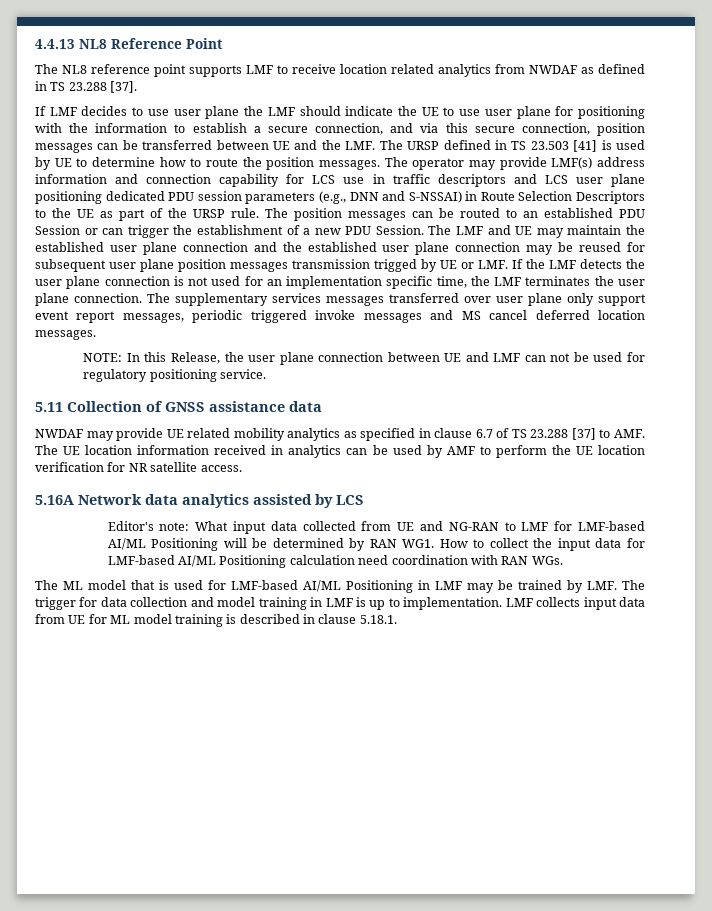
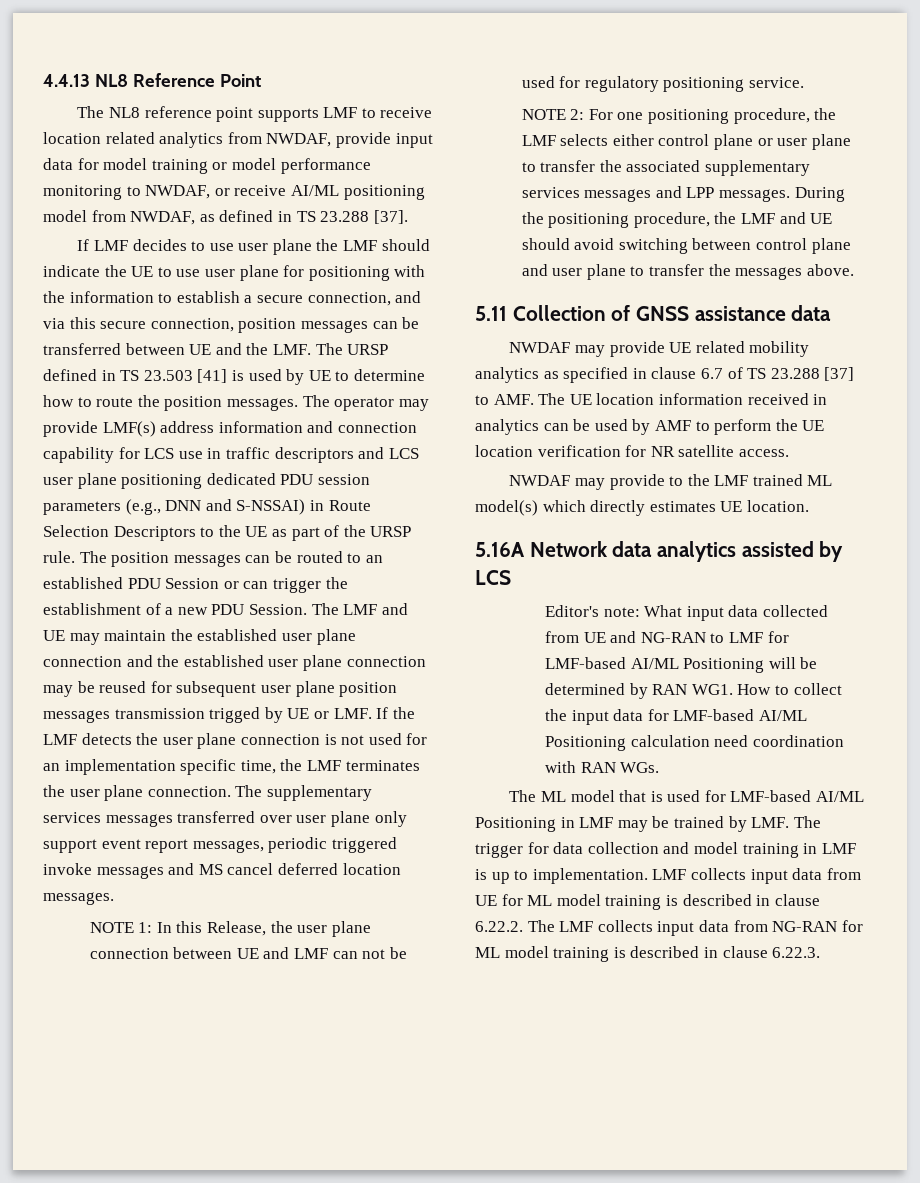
- The NL8 reference point supports LMF to receive location related analytics from NWDAF as defined in TS 23.288 [37].
+ The NL8 reference point supports LMF to receive location related analytics from NWDAF, provide input data for model training or model performance monitoring to NWDAF, or receive AI/ML positioning model from NWDAF, as defined in TS 23.288 [37].
- NOTE: In this Release, the user plane connection between UE and LMF can not be used for regulatory positioning service.
+ NOTE 1: In this Release, the user plane connection between UE and LMF can not be used for regulatory positioning service.
+ NOTE 2: For one positioning procedure, the LMF selects either control plane or user plane to transfer the associated supplementary services messages and LPP messages. During the positioning procedure, the LMF and UE should avoid switching between control plane and user plane to transfer the messages above.
+ NWDAF may provide to the LMF trained ML model(s) which directly estimates UE location.
- LMF collects input data from UE for ML model training is described in clause 5.18.1.
+ LMF collects input data from UE for ML model training is described in clause 6.22.2. The LMF collects input data from NG-RAN for ML model training is described in clause 6.22.3.

